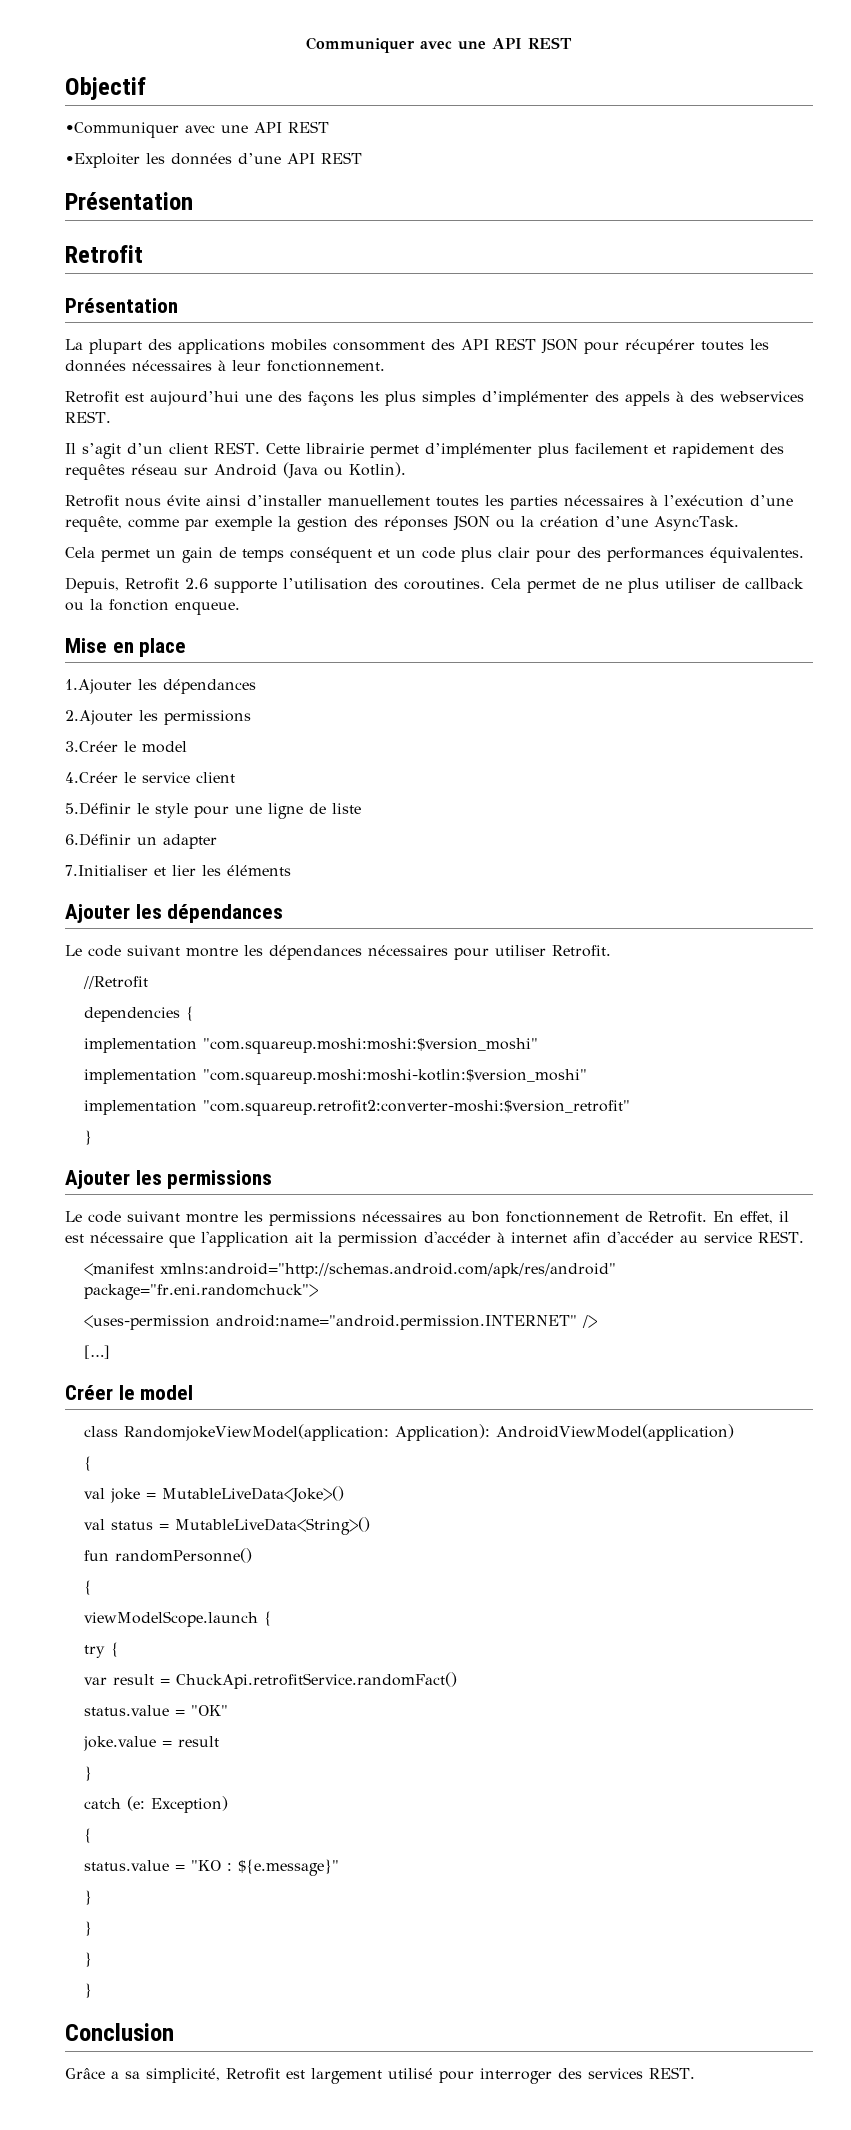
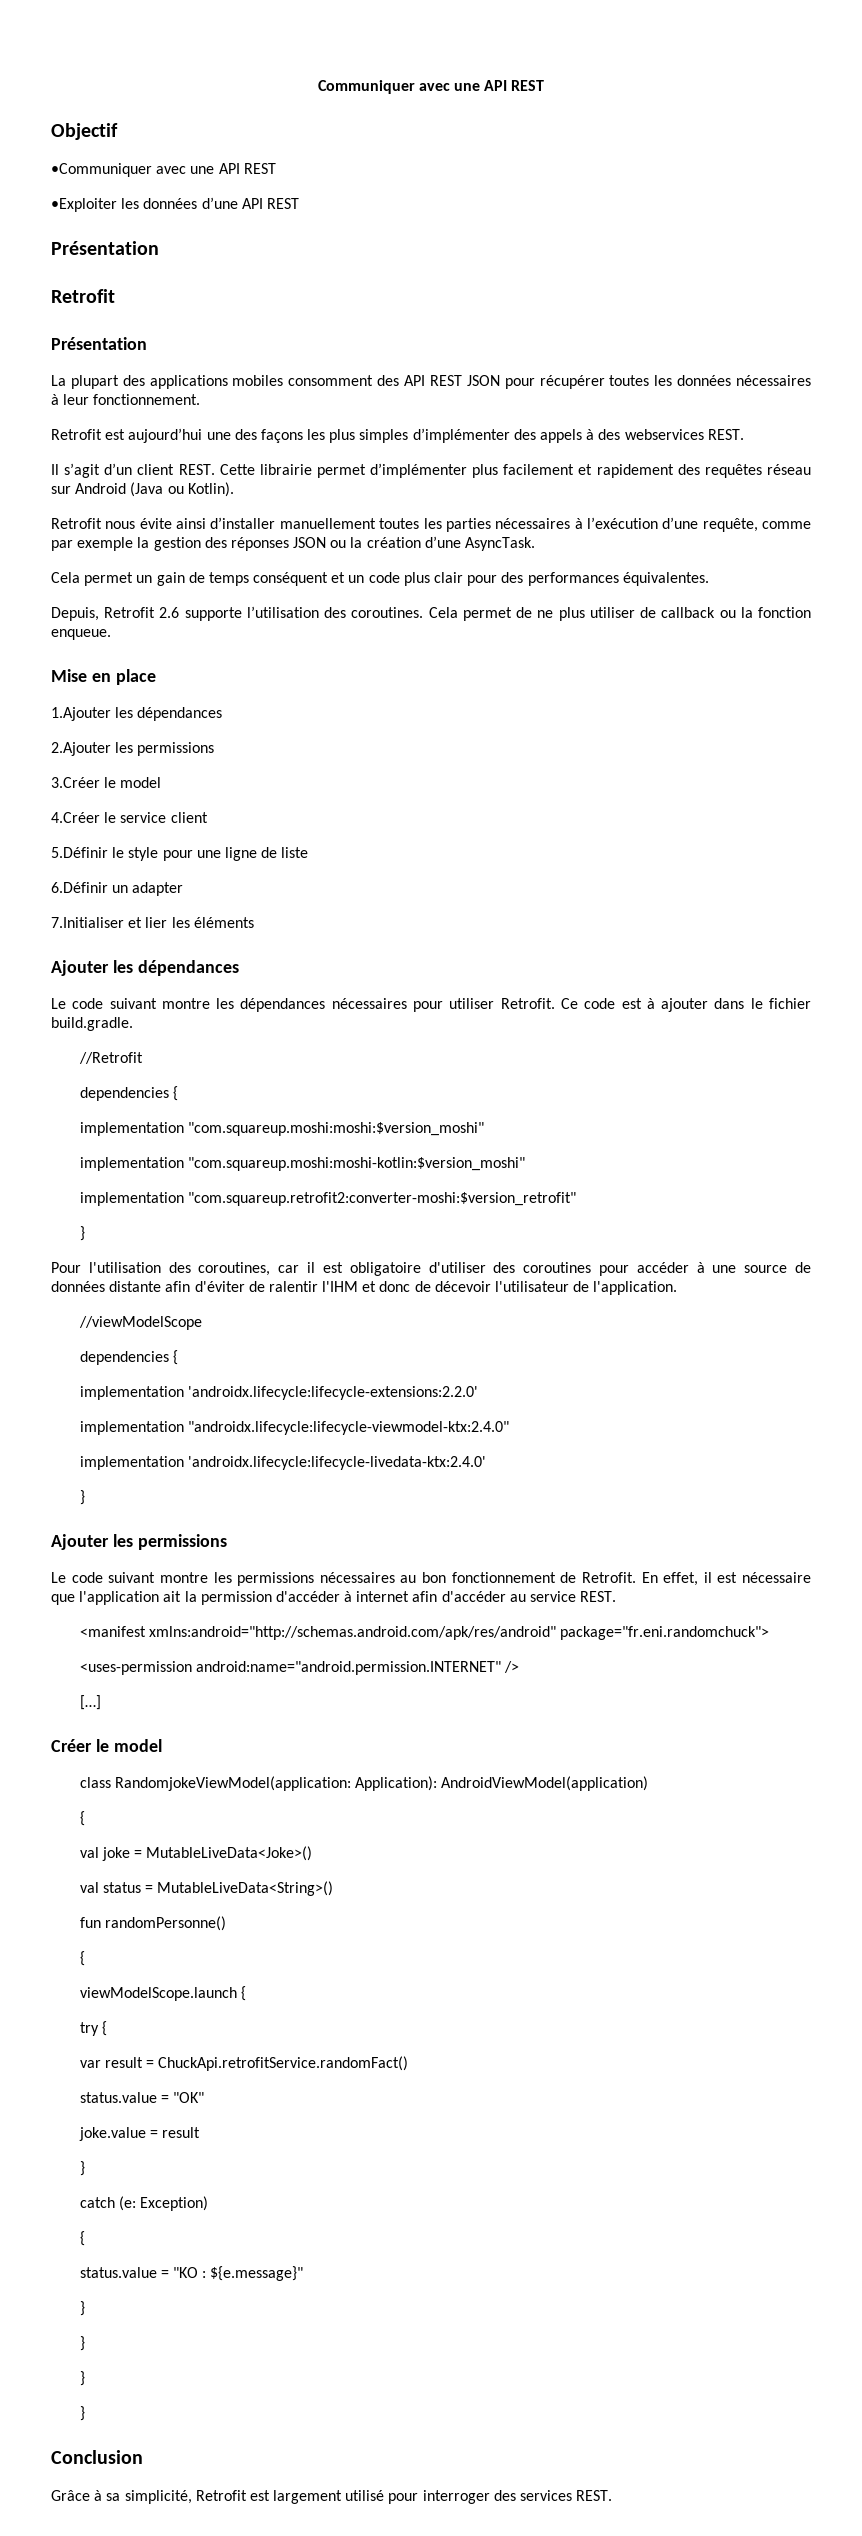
+ Ce code est à ajouter dans le fichier build.gradle.
+ Pour l'utilisation des coroutines, car il est obligatoire d'utiliser des coroutines pour accéder à une source de données distante afin d'éviter de ralentir l'IHM et donc de décevoir l'utilisateur de l'application.
+ //viewModelScope
+ dependencies {
+ implementation 'androidx.lifecycle:lifecycle-extensions:2.2.0'
+ implementation "androidx.lifecycle:lifecycle-viewmodel-ktx:2.4.0"
+ implementation 'androidx.lifecycle:lifecycle-livedata-ktx:2.4.0'
+ }
- Grâce a sa simplicité, Retrofit est largement utilisé pour interroger des services REST.
+ Grâce à sa simplicité, Retrofit est largement utilisé pour interroger des services REST.

